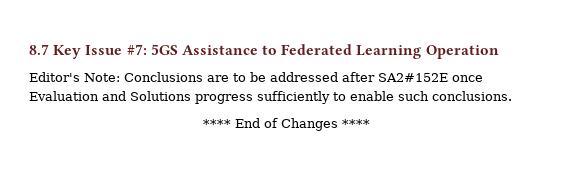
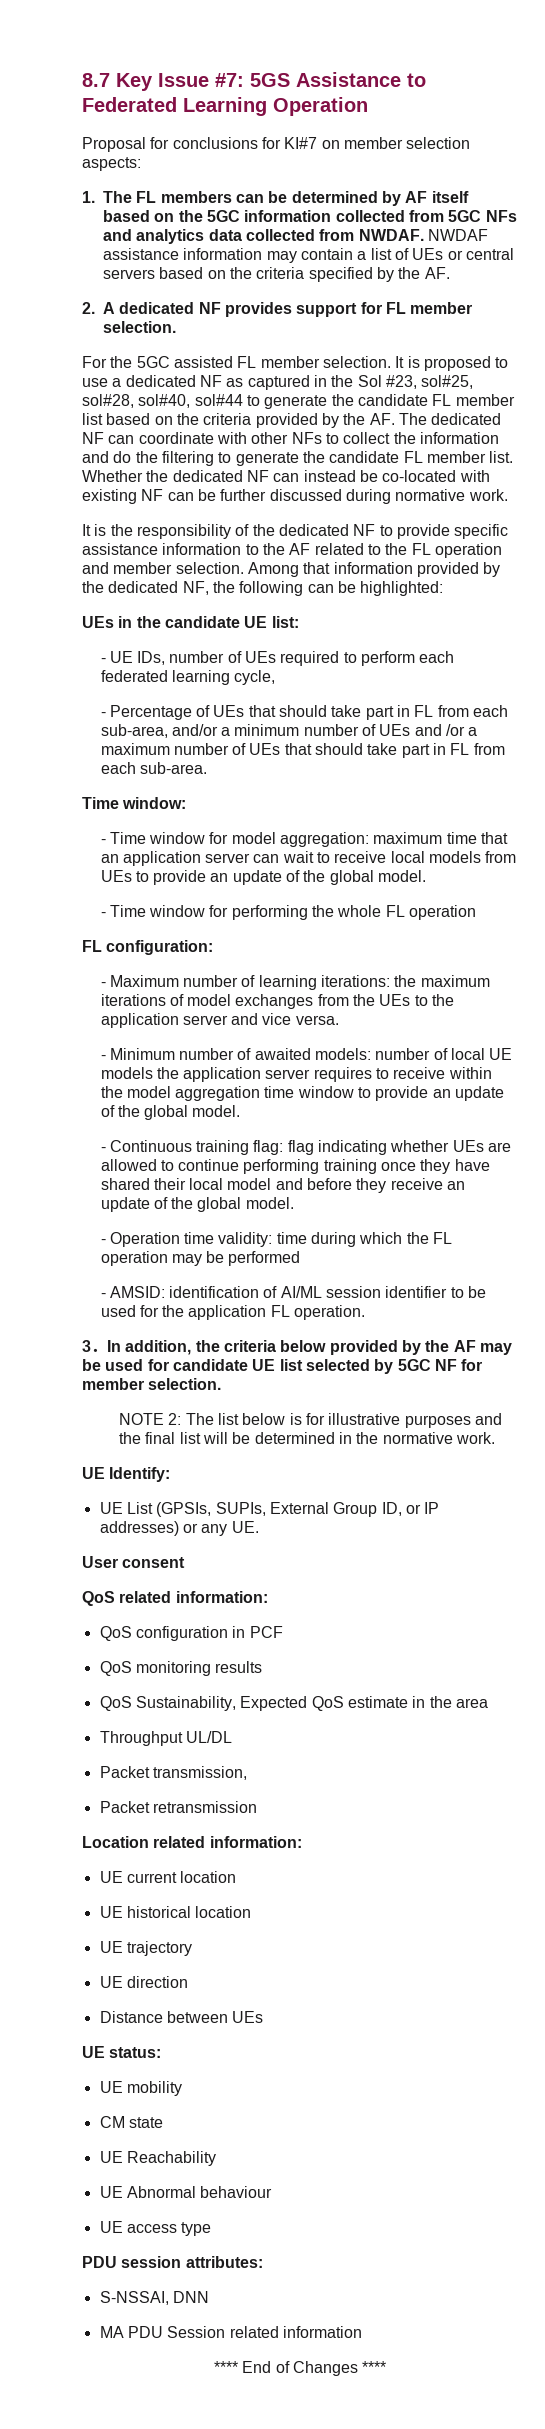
- Editor's Note: Conclusions are to be addressed after SA2#152E once Evaluation and Solutions progress sufficiently to enable such conclusions.
+ Proposal for conclusions for KI#7 on member selection aspects:
+ 1. The FL members can be determined by AF itself based on the 5GC information collected from 5GC NFs and analytics data collected from NWDAF. NWDAF assistance information may contain a list of UEs or central servers based on the criteria specified by the AF.
+ 2. A dedicated NF provides support for FL member selection.
+ For the 5GC assisted FL member selection. It is proposed to use a dedicated NF as captured in the Sol #23, sol#25, sol#28, sol#40, sol#44 to generate the candidate FL member list based on the criteria provided by the AF. The dedicated NF can coordinate with other NFs to collect the information and do the filtering to generate the candidate FL member list. Whether the dedicated NF can instead be co-located with existing NF can be further discussed during normative work.
+ It is the responsibility of the dedicated NF to provide specific assistance information to the AF related to the FL operation and member selection. Among that information provided by the dedicated NF, the following can be highlighted:
+ UEs in the candidate UE list:
+ - UE IDs, number of UEs required to perform each federated learning cycle,
+ - Percentage of UEs that should take part in FL from each sub-area, and/or a minimum number of UEs and /or a maximum number of UEs that should take part in FL from each sub-area.
+ Time window:
+ - Time window for model aggregation: maximum time that an application server can wait to receive local models from UEs to provide an update of the global model.
+ - Time window for performing the whole FL operation
+ FL configuration:
+ - Maximum number of learning iterations: the maximum iterations of model exchanges from the UEs to the application server and vice versa.
+ - Minimum number of awaited models: number of local UE models the application server requires to receive within the model aggregation time window to provide an update of the global model.
+ - Continuous training flag: flag indicating whether UEs are allowed to continue performing training once they have shared their local model and before they receive an update of the global model.
+ - Operation time validity: time during which the FL operation may be performed
+ - AMSID: identification of AI/ML session identifier to be used for the application FL operation.
+ 3．In addition, the criteria below provided by the AF may be used for candidate UE list selected by 5GC NF for member selection.
+ NOTE 2: The list below is for illustrative purposes and the final list will be determined in the normative work.
+ UE Identify:
+ UE List (GPSIs, SUPIs, External Group ID, or IP addresses) or any UE.
+ User consent
+ QoS related information:
+ QoS configuration in PCF
+ QoS monitoring results
+ QoS Sustainability, Expected QoS estimate in the area
+ Throughput UL/DL
+ Packet transmission,
+ Packet retransmission
+ Location related information:
+ UE current location
+ UE historical location
+ UE trajectory
+ UE direction
+ Distance between UEs
+ UE status:
+ UE mobility
+ CM state
+ UE Reachability
+ UE Abnormal behaviour
+ UE access type
+ PDU session attributes:
+ S-NSSAI, DNN
+ MA PDU Session related information

